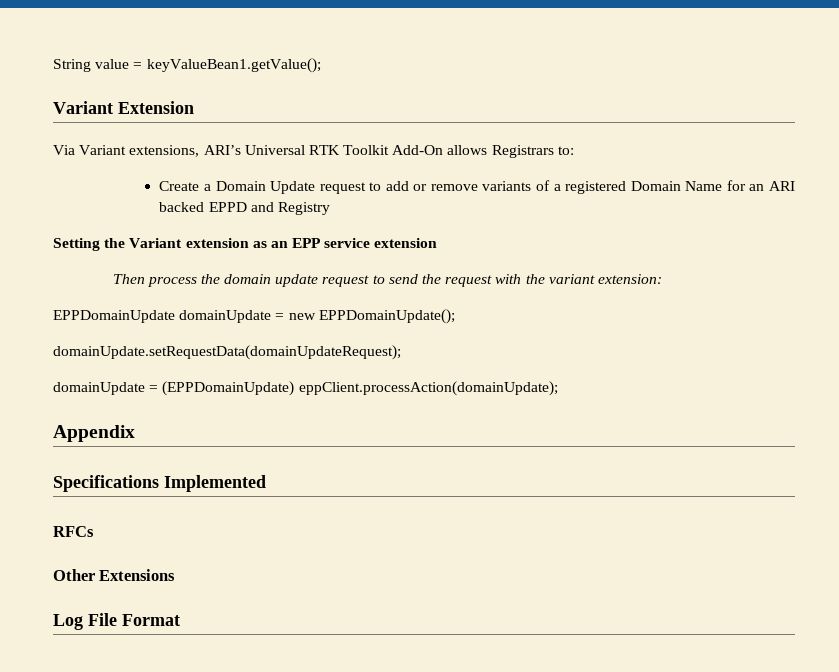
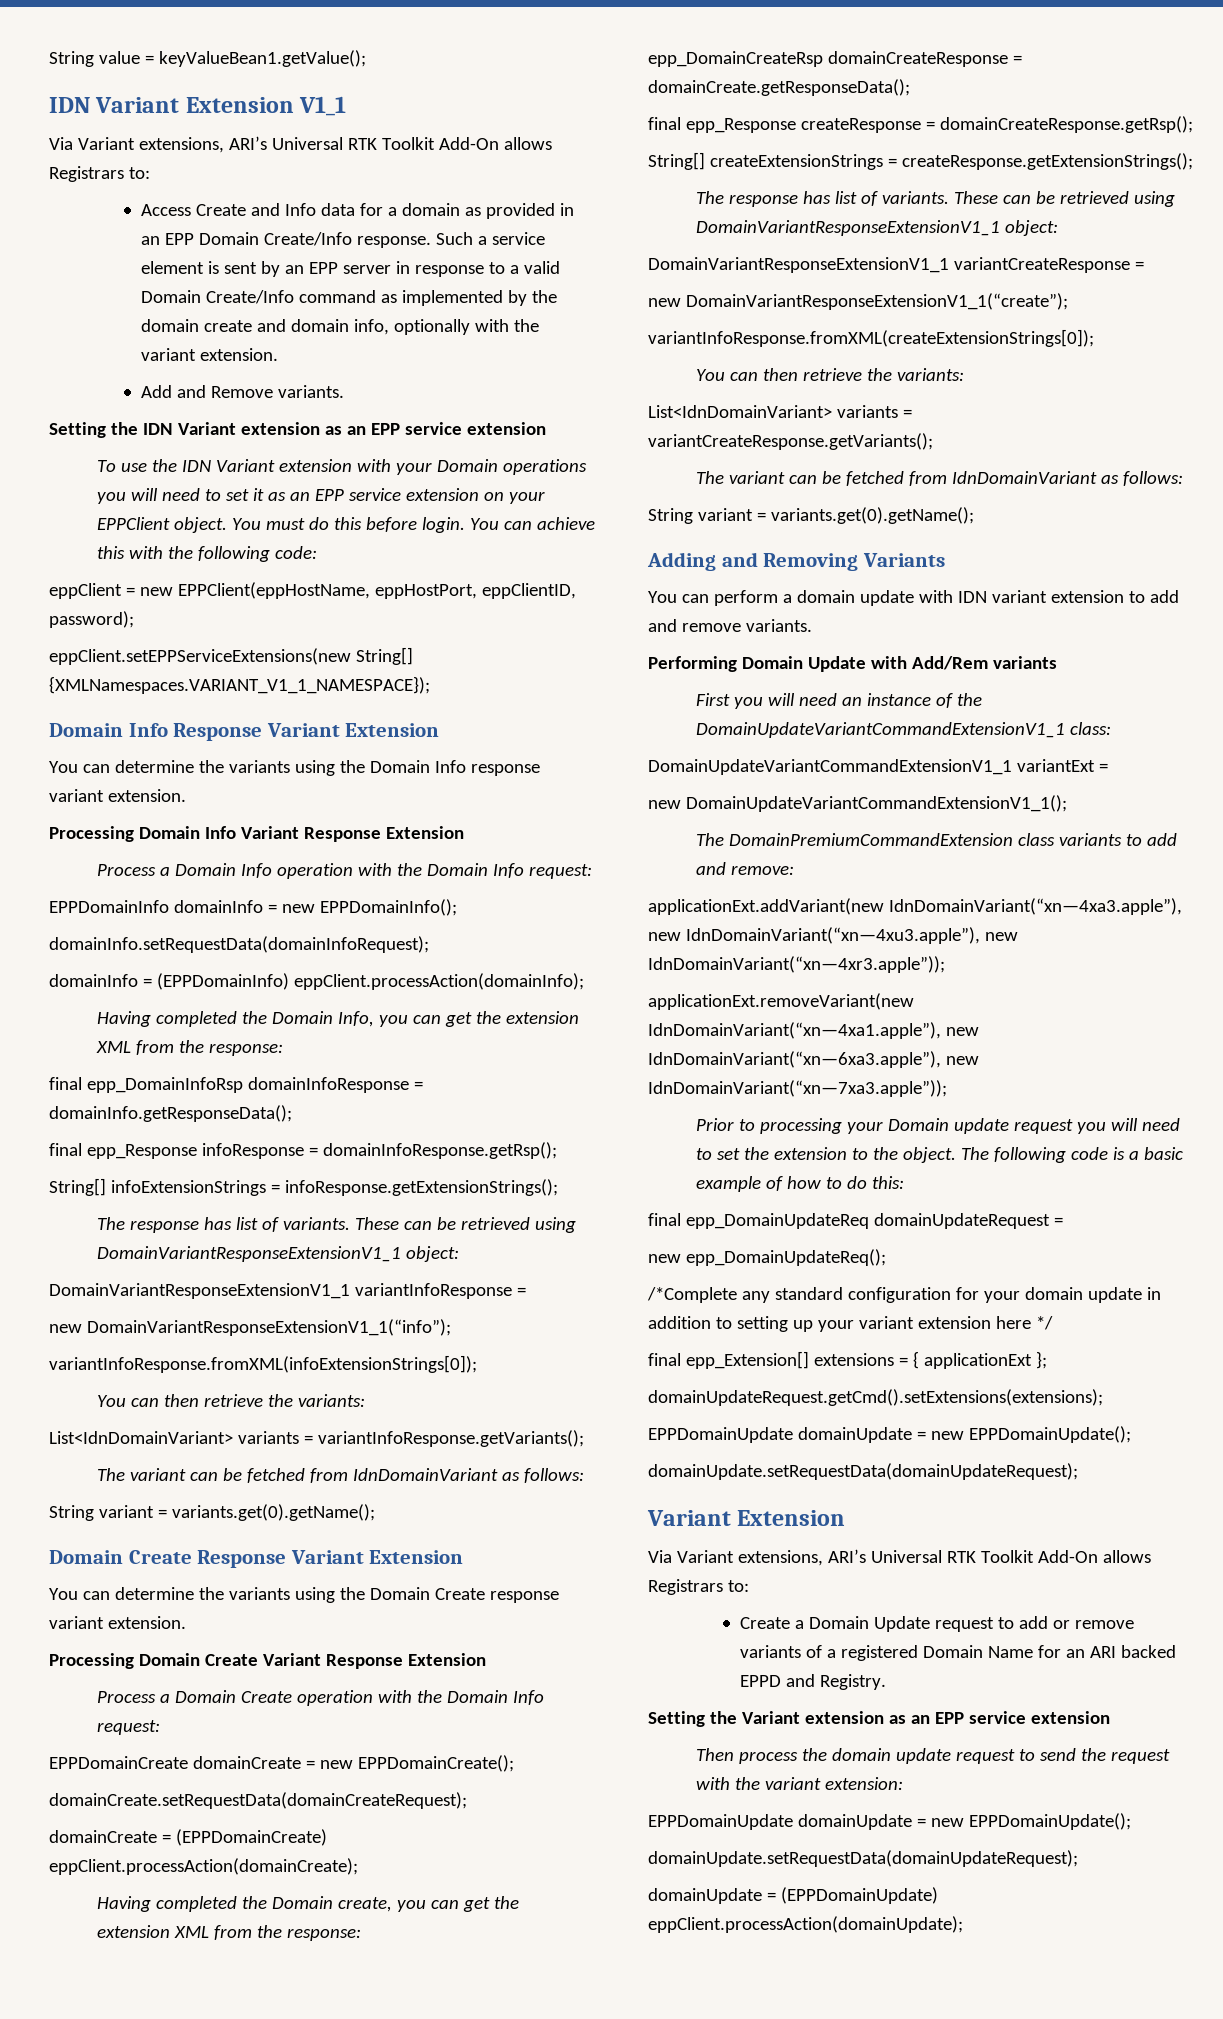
+ IDN Variant Extension V1_1
+ Via Variant extensions, ARI’s Universal RTK Toolkit Add-On allows Registrars to:
+ Access Create and Info data for a domain as provided in an EPP Domain Create/Info response. Such a service element is sent by an EPP server in response to a valid Domain Create/Info command as implemented by the domain create and domain info, optionally with the variant extension.
+ Add and Remove variants.
+ Setting the IDN Variant extension as an EPP service extension
+ To use the IDN Variant extension with your Domain operations you will need to set it as an EPP service extension on your EPPClient object. You must do this before login. You can achieve this with the following code:
+ eppClient = new EPPClient(eppHostName, eppHostPort, eppClientID, password);
+ eppClient.setEPPServiceExtensions(new String[] {XMLNamespaces.VARIANT_V1_1_NAMESPACE});
+ Domain Info Response Variant Extension
+ You can determine the variants using the Domain Info response variant extension.
+ Processing Domain Info Variant Response Extension
+ Process a Domain Info operation with the Domain Info request:
+ EPPDomainInfo domainInfo = new EPPDomainInfo();
+ domainInfo.setRequestData(domainInfoRequest);
+ domainInfo = (EPPDomainInfo) eppClient.processAction(domainInfo);
+ Having completed the Domain Info, you can get the extension XML from the response:
+ final epp_DomainInfoRsp domainInfoResponse = domainInfo.getResponseData();
+ final epp_Response infoResponse = domainInfoResponse.getRsp();
+ String[] infoExtensionStrings = infoResponse.getExtensionStrings();
+ The response has list of variants. These can be retrieved using DomainVariantResponseExtensionV1_1 object:
+ DomainVariantResponseExtensionV1_1 variantInfoResponse =
+ new DomainVariantResponseExtensionV1_1(“info”);
+ variantInfoResponse.fromXML(infoExtensionStrings[0]);
+ You can then retrieve the variants:
+ List<IdnDomainVariant> variants = variantInfoResponse.getVariants();
+ The variant can be fetched from IdnDomainVariant as follows:
+ String variant = variants.get(0).getName();
+ Domain Create Response Variant Extension
+ You can determine the variants using the Domain Create response variant extension.
+ Processing Domain Create Variant Response Extension
+ Process a Domain Create operation with the Domain Info request:
+ EPPDomainCreate domainCreate = new EPPDomainCreate();
+ domainCreate.setRequestData(domainCreateRequest);
+ domainCreate = (EPPDomainCreate) eppClient.processAction(domainCreate);
+ Having completed the Domain create, you can get the extension XML from the response:
+ epp_DomainCreateRsp domainCreateResponse = domainCreate.getResponseData();
+ final epp_Response createResponse = domainCreateResponse.getRsp();
+ String[] createExtensionStrings = createResponse.getExtensionStrings();
+ The response has list of variants. These can be retrieved using DomainVariantResponseExtensionV1_1 object:
+ DomainVariantResponseExtensionV1_1 variantCreateResponse =
+ new DomainVariantResponseExtensionV1_1(“create”);
+ variantInfoResponse.fromXML(createExtensionStrings[0]);
+ You can then retrieve the variants:
+ List<IdnDomainVariant> variants = variantCreateResponse.getVariants();
+ The variant can be fetched from IdnDomainVariant as follows:
+ String variant = variants.get(0).getName();
+ Adding and Removing Variants
+ You can perform a domain update with IDN variant extension to add and remove variants.
+ Performing Domain Update with Add/Rem variants
+ First you will need an instance of the DomainUpdateVariantCommandExtensionV1_1 class:
+ DomainUpdateVariantCommandExtensionV1_1 variantExt =
+ new DomainUpdateVariantCommandExtensionV1_1();
+ The DomainPremiumCommandExtension class variants to add and remove:
+ applicationExt.addVariant(new IdnDomainVariant(“xn—4xa3.apple”), new IdnDomainVariant(“xn—4xu3.apple”), new IdnDomainVariant(“xn—4xr3.apple”));
+ applicationExt.removeVariant(new IdnDomainVariant(“xn—4xa1.apple”), new IdnDomainVariant(“xn—6xa3.apple”), new IdnDomainVariant(“xn—7xa3.apple”));
+ Prior to processing your Domain update request you will need to set the extension to the object. The following code is a basic example of how to do this:
+ final epp_DomainUpdateReq domainUpdateRequest =
+ new epp_DomainUpdateReq();
+ /*Complete any standard configuration for your domain update in addition to setting up your variant extension here */
+ final epp_Extension[] extensions = { applicationExt };
+ domainUpdateRequest.getCmd().setExtensions(extensions);
+ EPPDomainUpdate domainUpdate = new EPPDomainUpdate();
+ domainUpdate.setRequestData(domainUpdateRequest);
- Create a Domain Update request to add or remove variants of a registered Domain Name for an ARI backed EPPD and Registry
+ Create a Domain Update request to add or remove variants of a registered Domain Name for an ARI backed EPPD and Registry.
- Appendix
- Specifications Implemented
- RFCs
- Other Extensions
- Log File Format

